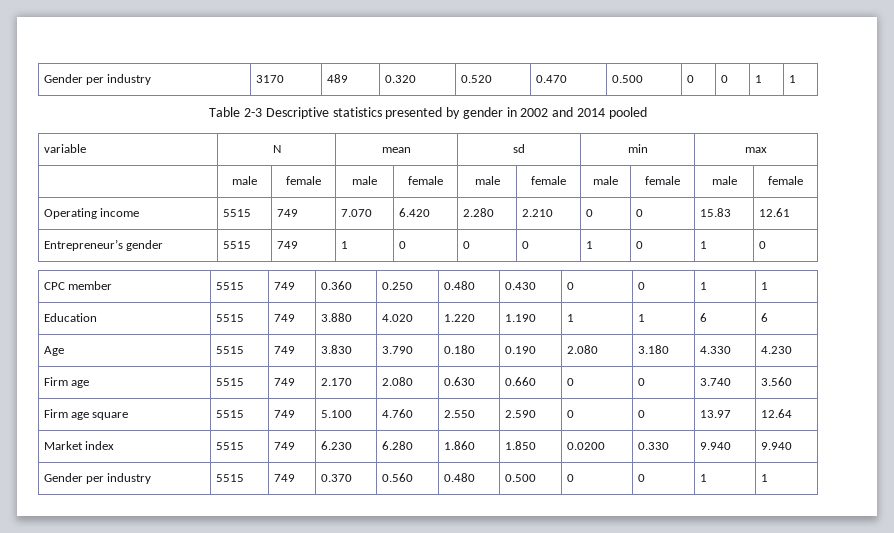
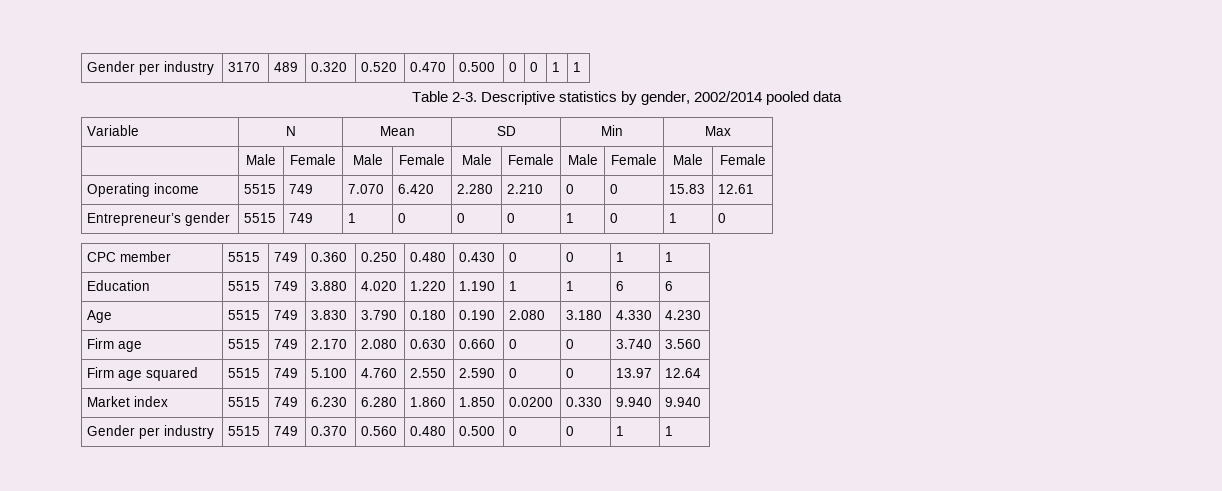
- Table 2-3 Descriptive statistics presented by gender in 2002 and 2014 pooled
- variable | N | mean | sd | min | max
- | male | female | male | female | male | female | male | female | male | female
+ Table 2-3. Descriptive statistics by gender, 2002/2014 pooled data
+ Variable | N | Mean | SD | Min | Max
+ | Male | Female | Male | Female | Male | Female | Male | Female | Male | Female
- Firm age square | 5515 | 749 | 5.100 | 4.760 | 2.550 | 2.590 | 0 | 0 | 13.97 | 12.64
+ Firm age squared | 5515 | 749 | 5.100 | 4.760 | 2.550 | 2.590 | 0 | 0 | 13.97 | 12.64

